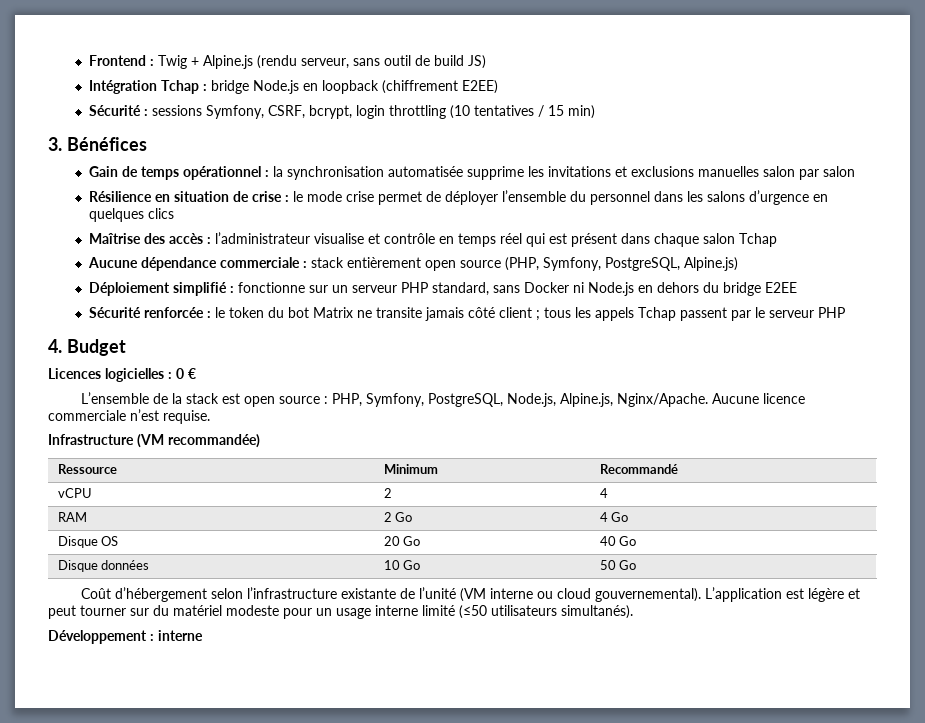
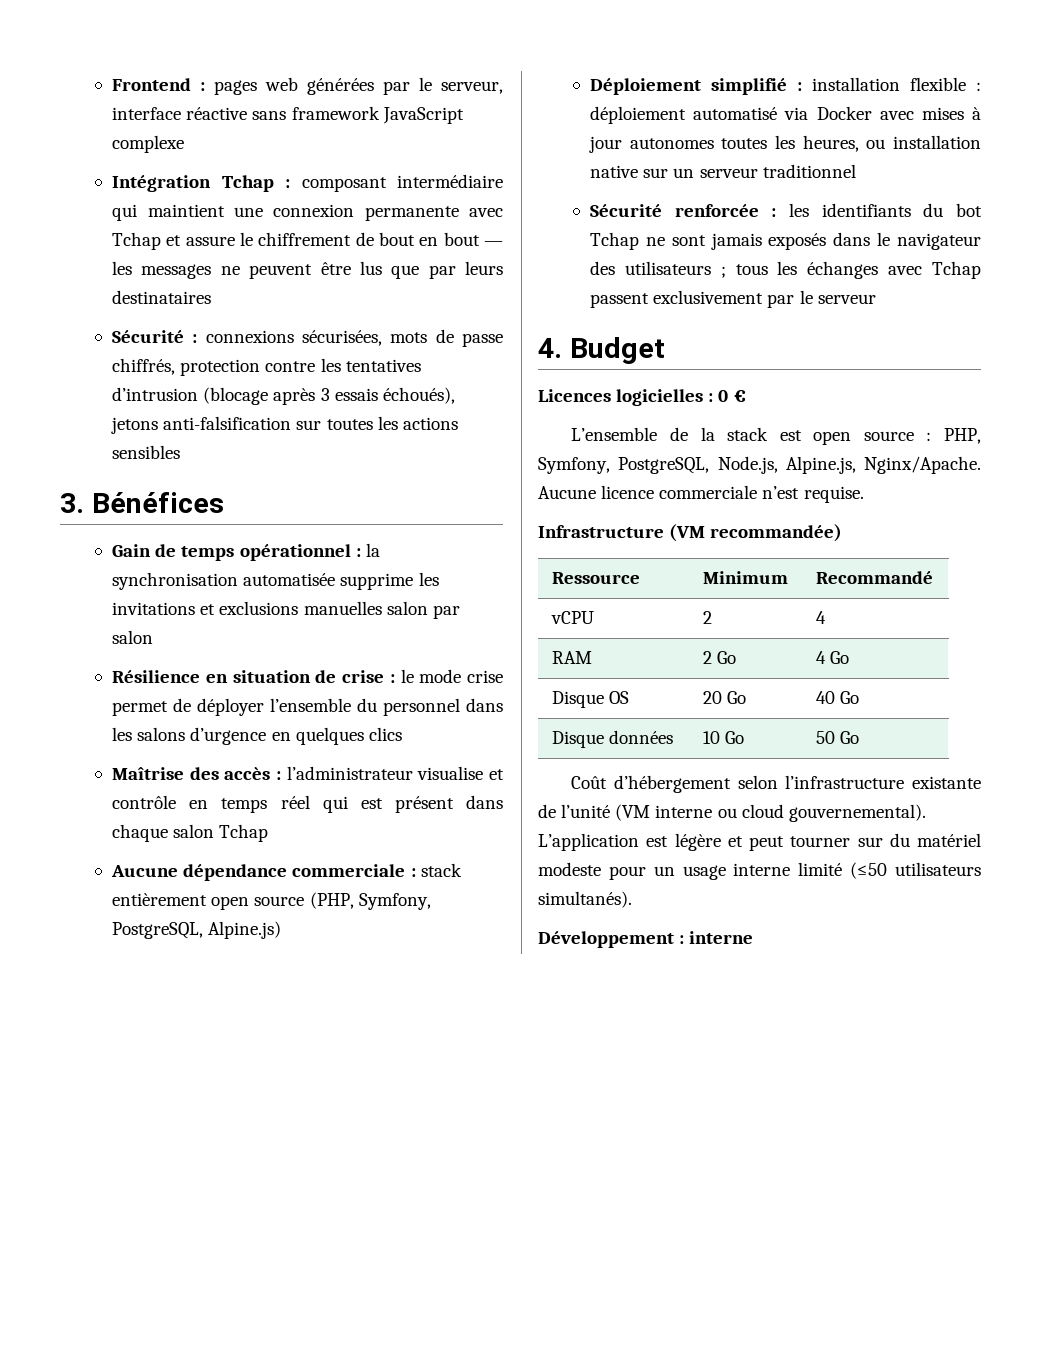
- Frontend : Twig + Alpine.js (rendu serveur, sans outil de build JS)
- Intégration Tchap : bridge Node.js en loopback (chiffrement E2EE)
- Sécurité : sessions Symfony, CSRF, bcrypt, login throttling (10 tentatives / 15 min)
+ Frontend : pages web générées par le serveur, interface réactive sans framework JavaScript complexe
+ Intégration Tchap : composant intermédiaire qui maintient une connexion permanente avec Tchap et assure le chiffrement de bout en bout — les messages ne peuvent être lus que par leurs destinataires
+ Sécurité : connexions sécurisées, mots de passe chiffrés, protection contre les tentatives d’intrusion (blocage après 3 essais échoués), jetons anti-falsification sur toutes les actions sensibles
- Déploiement simplifié : fonctionne sur un serveur PHP standard, sans Docker ni Node.js en dehors du bridge E2EE
- Sécurité renforcée : le token du bot Matrix ne transite jamais côté client ; tous les appels Tchap passent par le serveur PHP
+ Déploiement simplifié : installation flexible : déploiement automatisé via Docker avec mises à jour autonomes toutes les heures, ou installation native sur un serveur traditionnel
+ Sécurité renforcée : les identifiants du bot Tchap ne sont jamais exposés dans le navigateur des utilisateurs ; tous les échanges avec Tchap passent exclusivement par le serveur

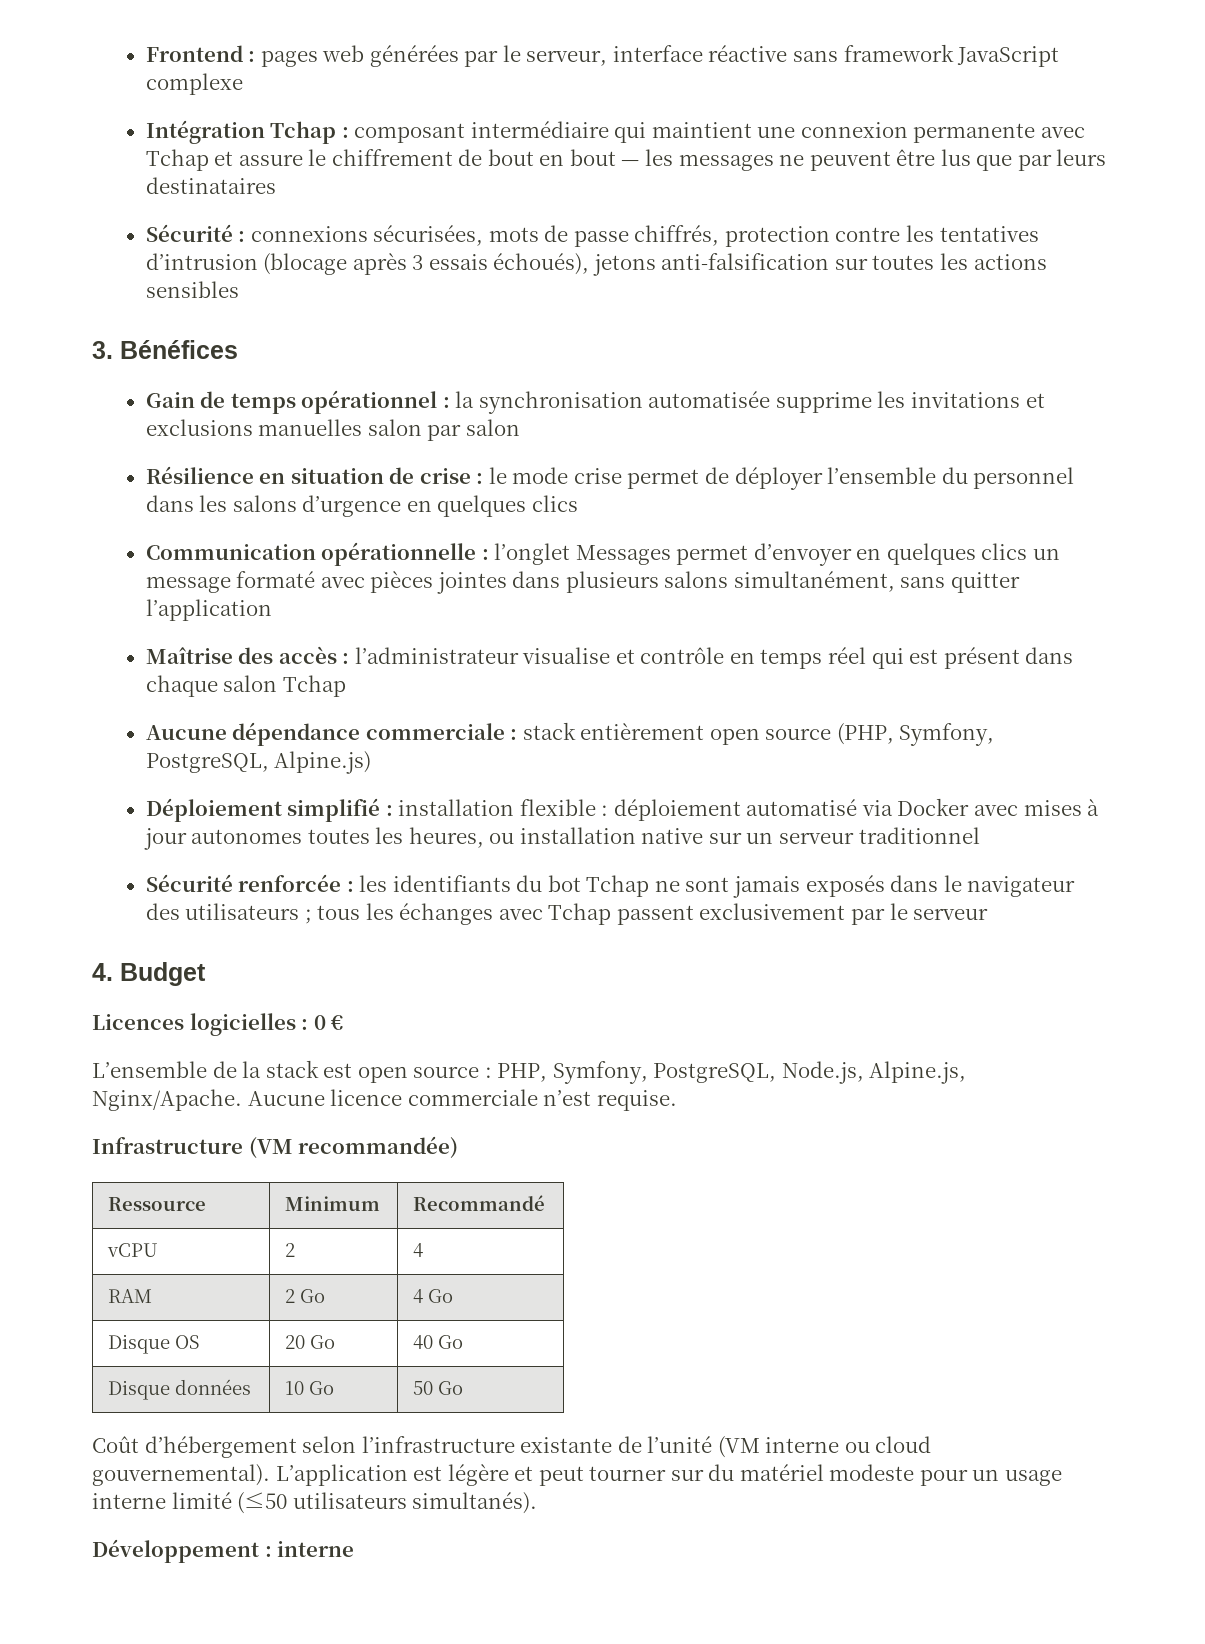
+ Communication opérationnelle : l’onglet Messages permet d’envoyer en quelques clics un message formaté avec pièces jointes dans plusieurs salons simultanément, sans quitter l’application

